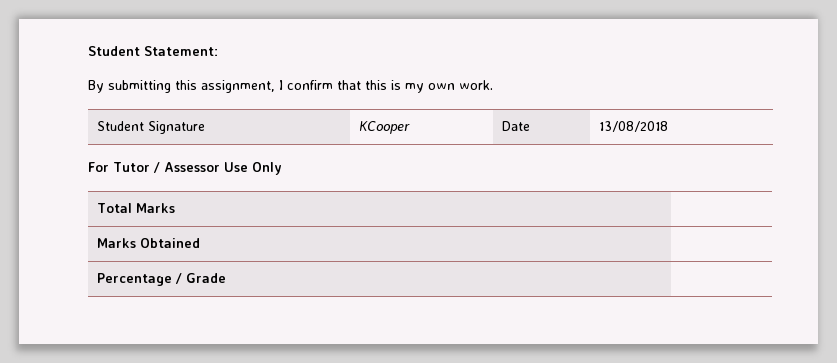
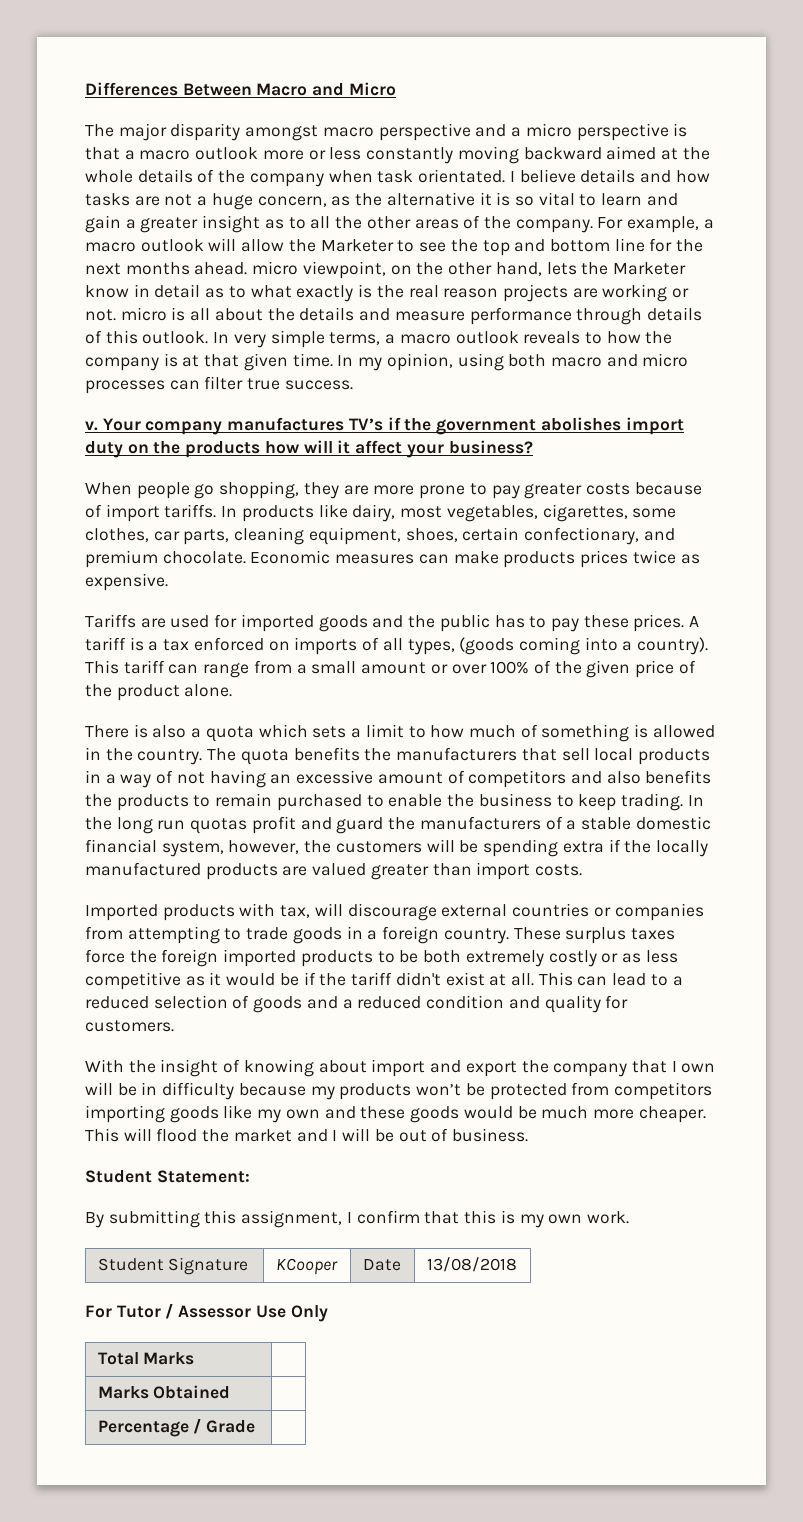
+ Differences Between Macro and Micro
+ The major disparity amongst macro perspective and a micro perspective is that a macro outlook more or less constantly moving backward aimed at the whole details of the company when task orientated. I believe details and how tasks are not a huge concern, as the alternative it is so vital to learn and gain a greater insight as to all the other areas of the company. For example, a macro outlook will allow the Marketer to see the top and bottom line for the next months ahead. micro viewpoint, on the other hand, lets the Marketer know in detail as to what exactly is the real reason projects are working or not. micro is all about the details and measure performance through details of this outlook. In very simple terms, a macro outlook reveals to how the company is at that given time. In my opinion, using both macro and micro processes can filter true success.
+ v. Your company manufactures TV’s if the government abolishes import duty on the products how will it affect your business?
+ When people go shopping, they are more prone to pay greater costs because of import tariffs. In products like dairy, most vegetables, cigarettes, some clothes, car parts, cleaning equipment, shoes, certain confectionary, and premium chocolate. Economic measures can make products prices twice as expensive.
+ Tariffs are used for imported goods and the public has to pay these prices. A tariff is a tax enforced on imports of all types, (goods coming into a country). This tariff can range from a small amount or over 100% of the given price of the product alone.
+ There is also a quota which sets a limit to how much of something is allowed in the country. The quota benefits the manufacturers that sell local products in a way of not having an excessive amount of competitors and also benefits the products to remain purchased to enable the business to keep trading. In the long run quotas profit and guard the manufacturers of a stable domestic financial system, however, the customers will be spending extra if the locally manufactured products are valued greater than import costs.
+ Imported products with tax, will discourage external countries or companies from attempting to trade goods in a foreign country. These surplus taxes force the foreign imported products to be both extremely costly or as less competitive as it would be if the tariff didn't exist at all. This can lead to a reduced selection of goods and a reduced condition and quality for customers.
+ With the insight of knowing about import and export the company that I own will be in difficulty because my products won’t be protected from competitors importing goods like my own and these goods would be much more cheaper. This will flood the market and I will be out of business.

